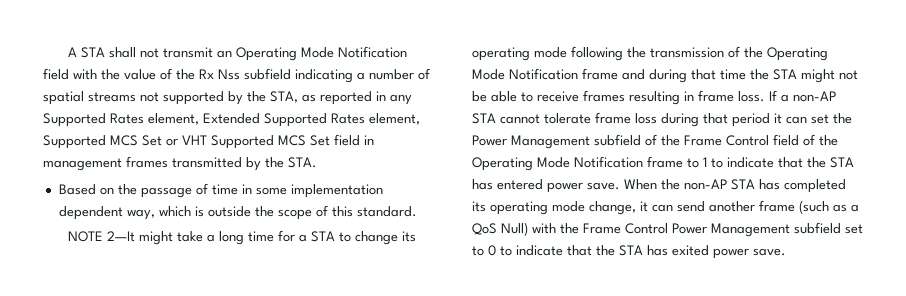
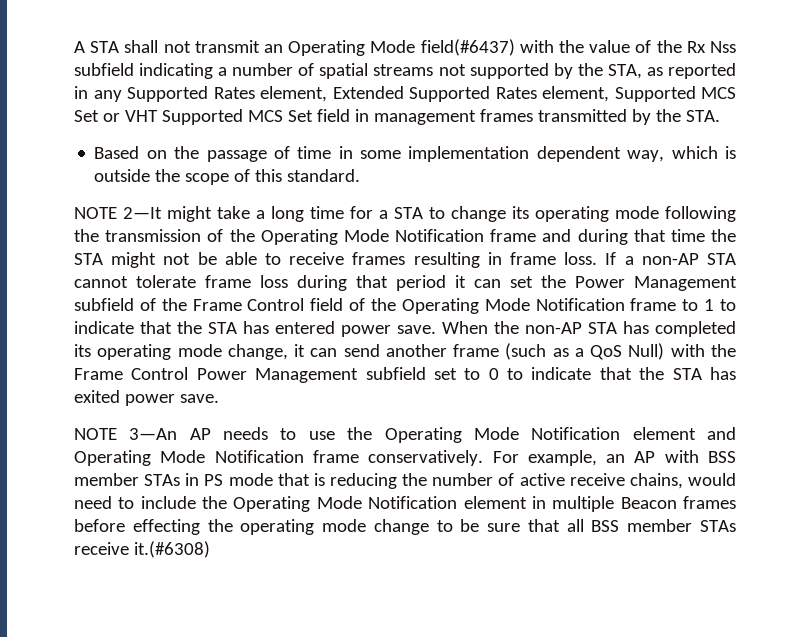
- A STA shall not transmit an Operating Mode Notification field with the value of the Rx Nss subfield indicating a number of spatial streams not supported by the STA, as reported in any Supported Rates element, Extended Supported Rates element, Supported MCS Set or VHT Supported MCS Set field in management frames transmitted by the STA.
+ A STA shall not transmit an Operating Mode field(#6437) with the value of the Rx Nss subfield indicating a number of spatial streams not supported by the STA, as reported in any Supported Rates element, Extended Supported Rates element, Supported MCS Set or VHT Supported MCS Set field in management frames transmitted by the STA.
+ NOTE 3—An AP needs to use the Operating Mode Notification element and Operating Mode Notification frame conservatively. For example, an AP with BSS member STAs in PS mode that is reducing the number of active receive chains, would need to include the Operating Mode Notification element in multiple Beacon frames before effecting the operating mode change to be sure that all BSS member STAs receive it.(#6308)

